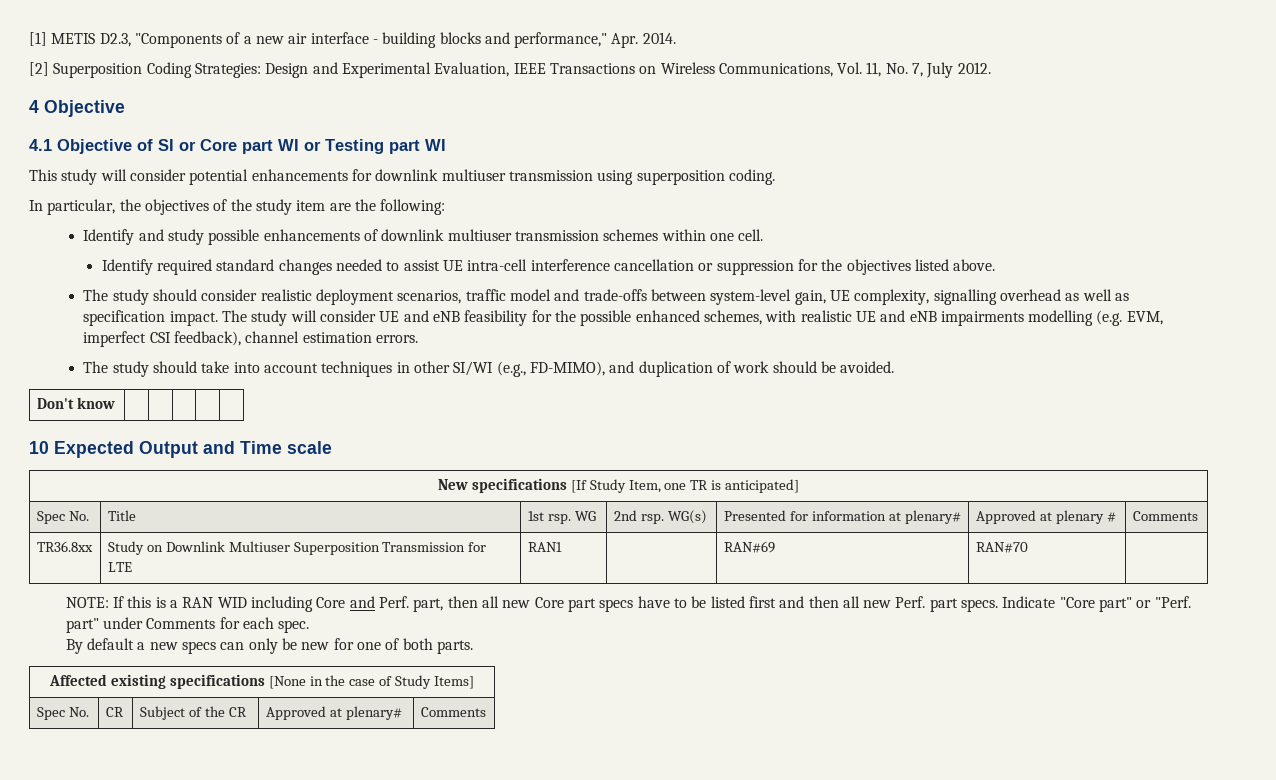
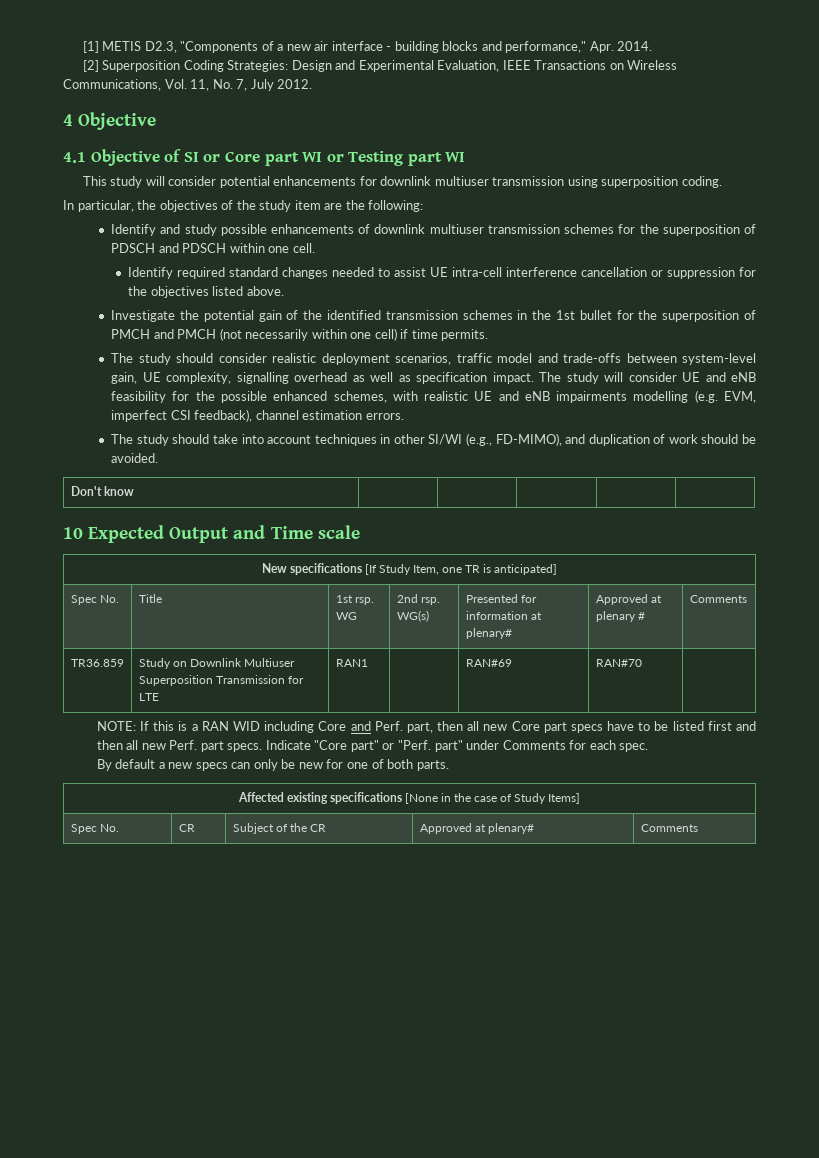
- Identify and study possible enhancements of downlink multiuser transmission schemes within one cell.
+ Identify and study possible enhancements of downlink multiuser transmission schemes for the superposition of PDSCH and PDSCH within one cell.
+ Investigate the potential gain of the identified transmission schemes in the 1st bullet for the superposition of PMCH and PMCH (not necessarily within one cell) if time permits.
- TR36.8xx | Study on Downlink Multiuser Superposition Transmission for LTE | RAN1 | | RAN#69 | RAN#70 |
+ TR36.859 | Study on Downlink Multiuser Superposition Transmission for LTE | RAN1 | | RAN#69 | RAN#70 |

